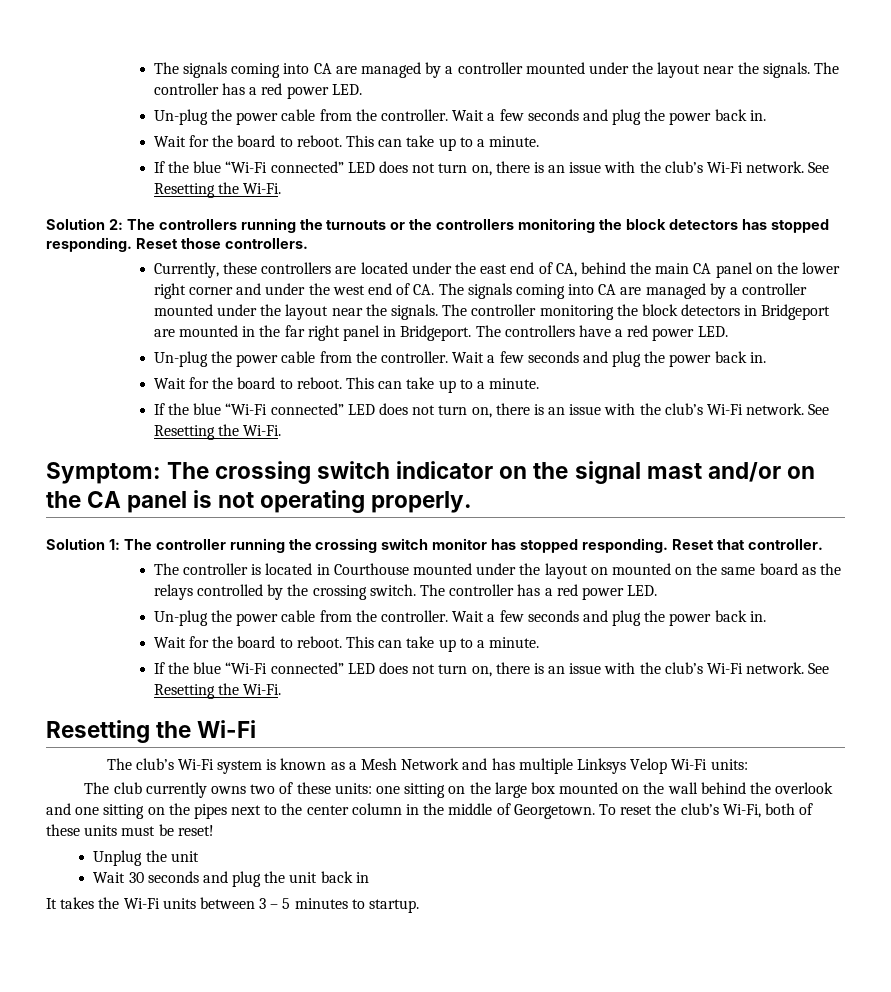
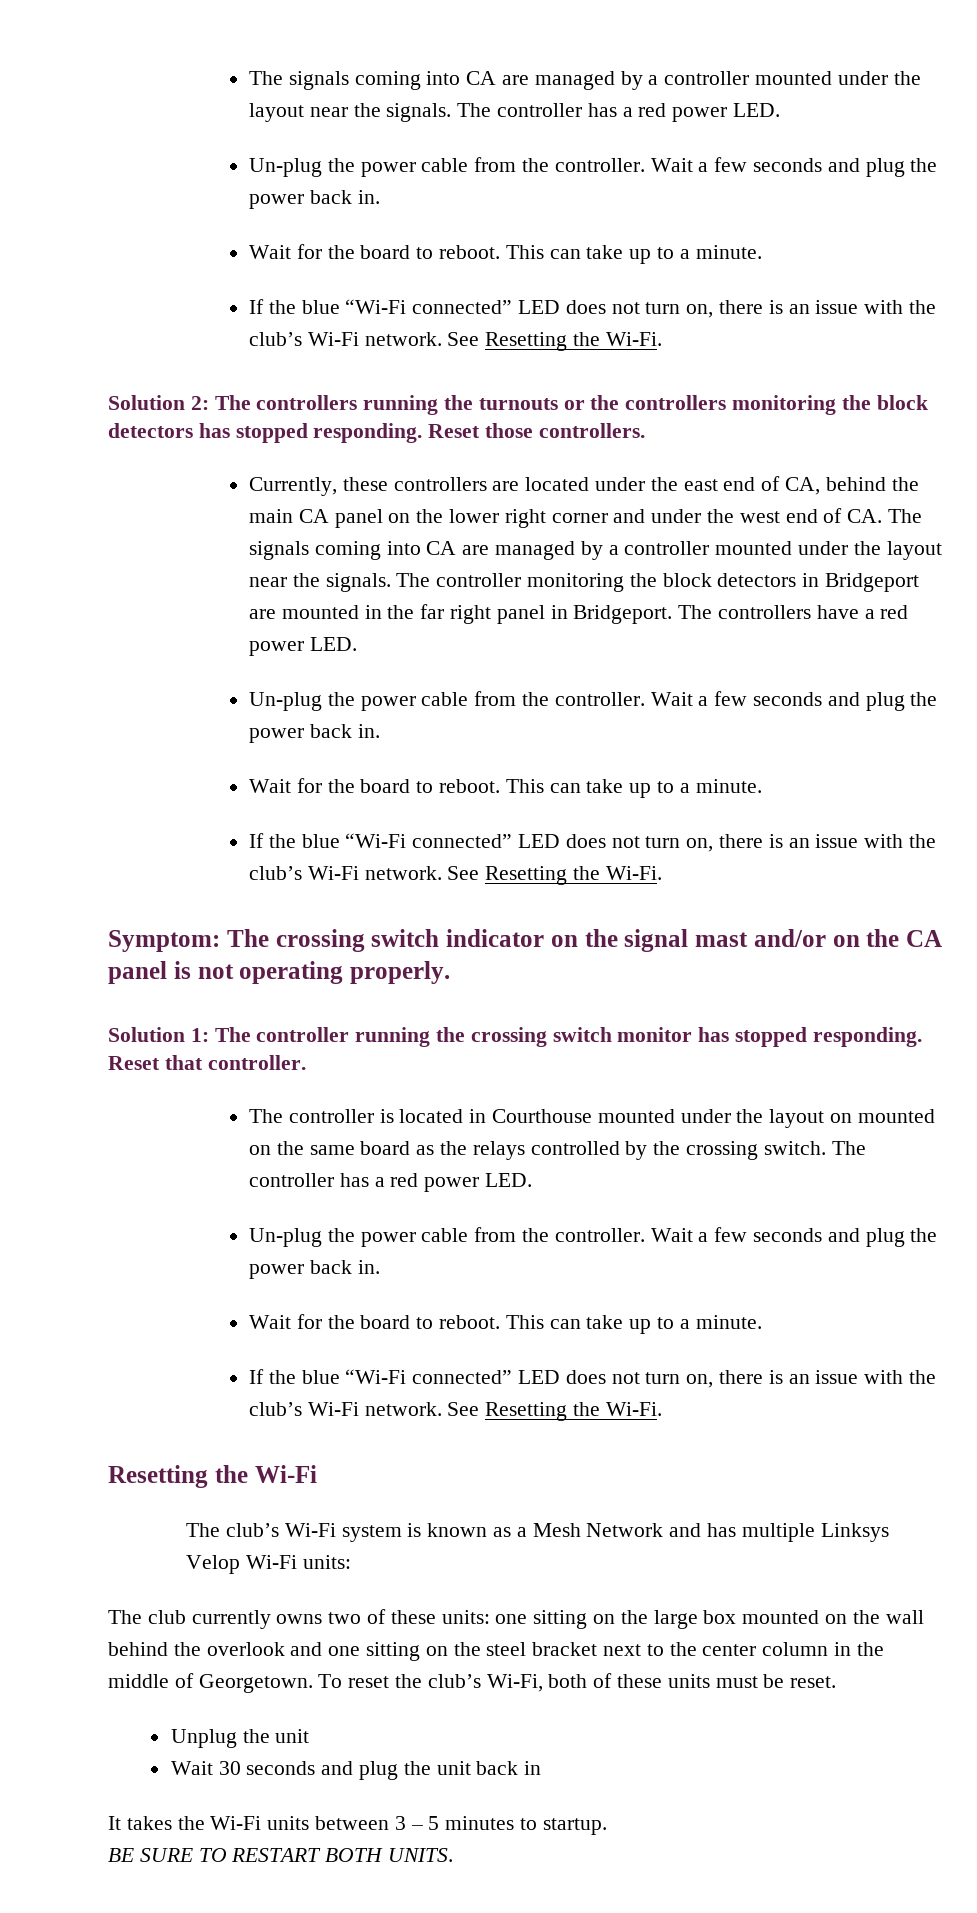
- The club currently owns two of these units: one sitting on the large box mounted on the wall behind the overlook and one sitting on the pipes next to the center column in the middle of Georgetown.
+ The club currently owns two of these units: one sitting on the large box mounted on the wall behind the overlook and one sitting on the steel bracket next to the center column in the middle of Georgetown.
- To reset the club’s Wi-Fi, both of these units must be reset!
+ To reset the club’s Wi-Fi, both of these units must be reset.
+ BE SURE TO RESTART BOTH UNITS.

